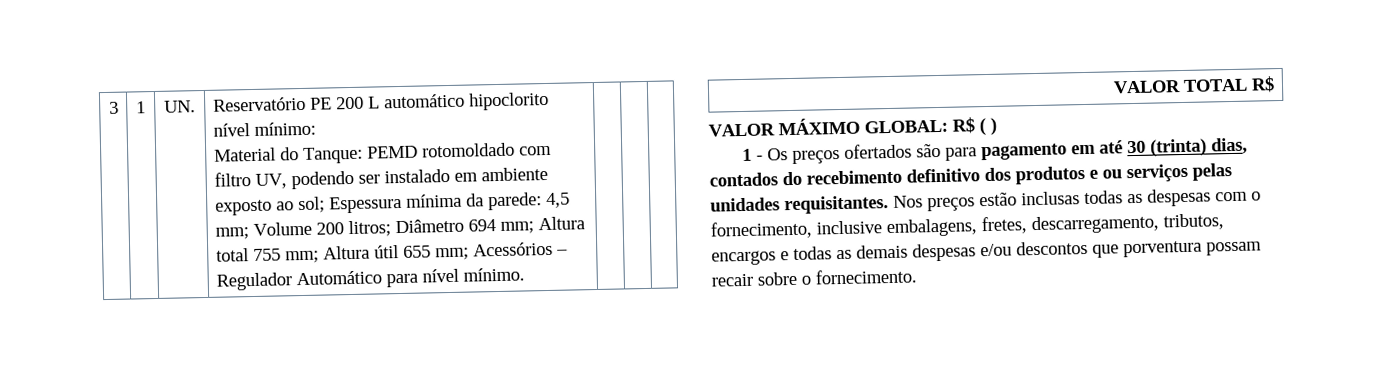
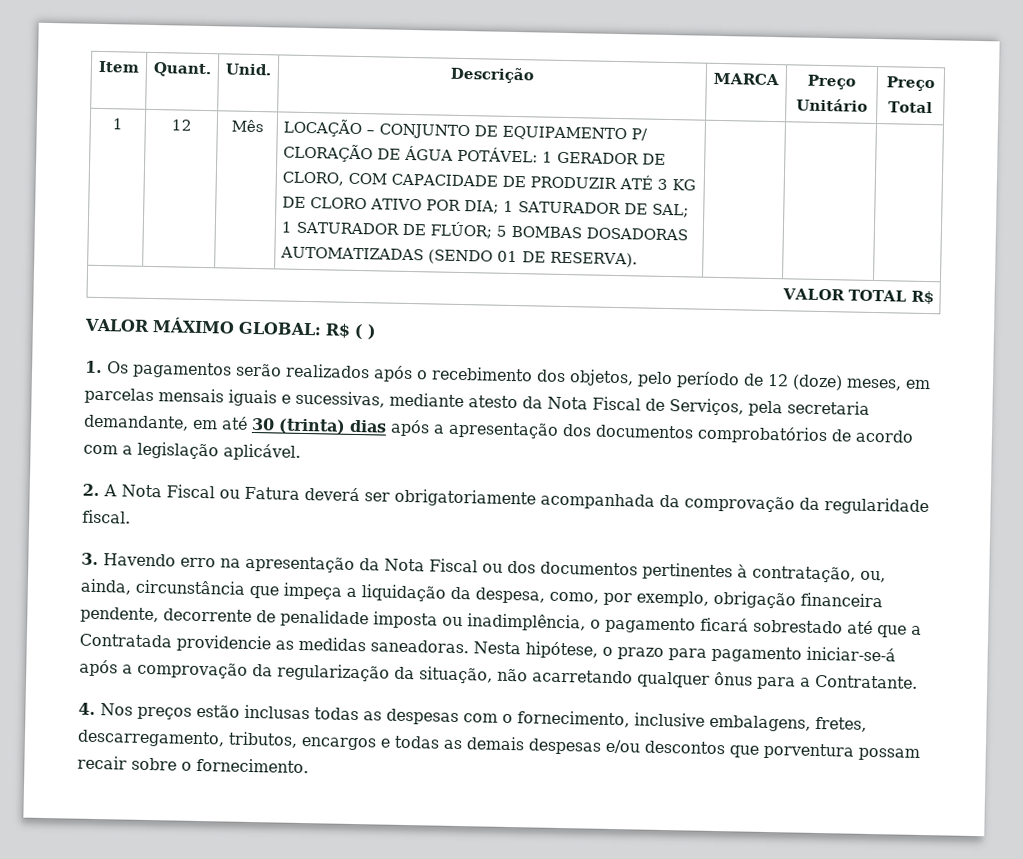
- 3 | 1 | UN. | Reservatório PE 200 L automático hipoclorito nível mínimo:
- Material do Tanque: PEMD rotomoldado com filtro UV, podendo ser instalado em ambiente exposto ao sol; Espessura mínima da parede: 4,5 mm; Volume 200 litros; Diâmetro 694 mm; Altura total 755 mm; Altura útil 655 mm; Acessórios – Regulador Automático para nível mínimo.
+ Item | Quant. | Unid. | Descrição | MARCA | Preço Unitário | Preço Total
+ 1 | 12 | Mês | LOCAÇÃO – CONJUNTO DE EQUIPAMENTO P/ CLORAÇÃO DE ÁGUA POTÁVEL: 1 GERADOR DE CLORO, COM CAPACIDADE DE PRODUZIR ATÉ 3 KG DE CLORO ATIVO POR DIA; 1 SATURADOR DE SAL; 1 SATURADOR DE FLÚOR; 5 BOMBAS DOSADORAS AUTOMATIZADAS (SENDO 01 DE RESERVA).
- 1 - Os preços ofertados são para pagamento em até 30 (trinta) dias, contados do recebimento definitivo dos produtos e ou serviços pelas unidades requisitantes. Nos preços estão inclusas todas as despesas com o fornecimento, inclusive embalagens, fretes, descarregamento, tributos, encargos e todas as demais despesas e/ou descontos que porventura possam recair sobre o fornecimento.
+ 1. Os pagamentos serão realizados após o recebimento dos objetos, pelo período de 12 (doze) meses, em parcelas mensais iguais e sucessivas, mediante atesto da Nota Fiscal de Serviços, pela secretaria demandante, em até 30 (trinta) dias após a apresentação dos documentos comprobatórios de acordo com a legislação aplicável.
+ 2. A Nota Fiscal ou Fatura deverá ser obrigatoriamente acompanhada da comprovação da regularidade fiscal.
+ 3. Havendo erro na apresentação da Nota Fiscal ou dos documentos pertinentes à contratação, ou, ainda, circunstância que impeça a liquidação da despesa, como, por exemplo, obrigação financeira pendente, decorrente de penalidade imposta ou inadimplência, o pagamento ficará sobrestado até que a Contratada providencie as medidas saneadoras. Nesta hipótese, o prazo para pagamento iniciar-se-á após a comprovação da regularização da situação, não acarretando qualquer ônus para a Contratante.
+ 4. Nos preços estão inclusas todas as despesas com o fornecimento, inclusive embalagens, fretes, descarregamento, tributos, encargos e todas as demais despesas e/ou descontos que porventura possam recair sobre o fornecimento.

